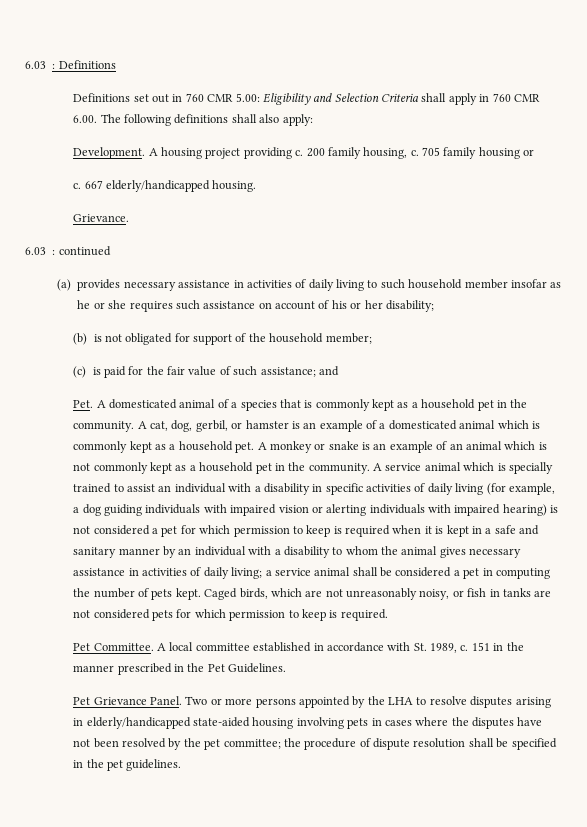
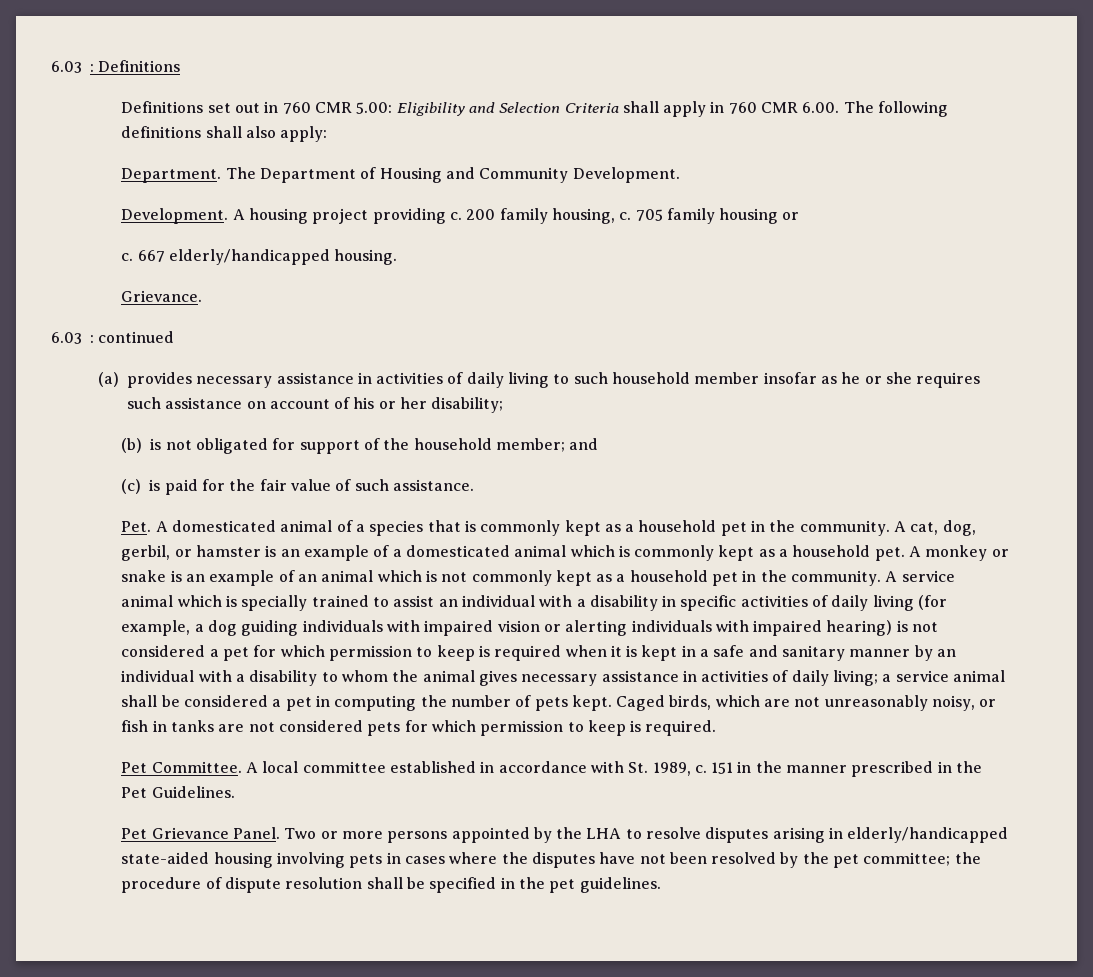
+ Department. The Department of Housing and Community Development.
- (b) is not obligated for support of the household member;
+ (b) is not obligated for support of the household member; and
- (c) is paid for the fair value of such assistance; and
+ (c) is paid for the fair value of such assistance.

